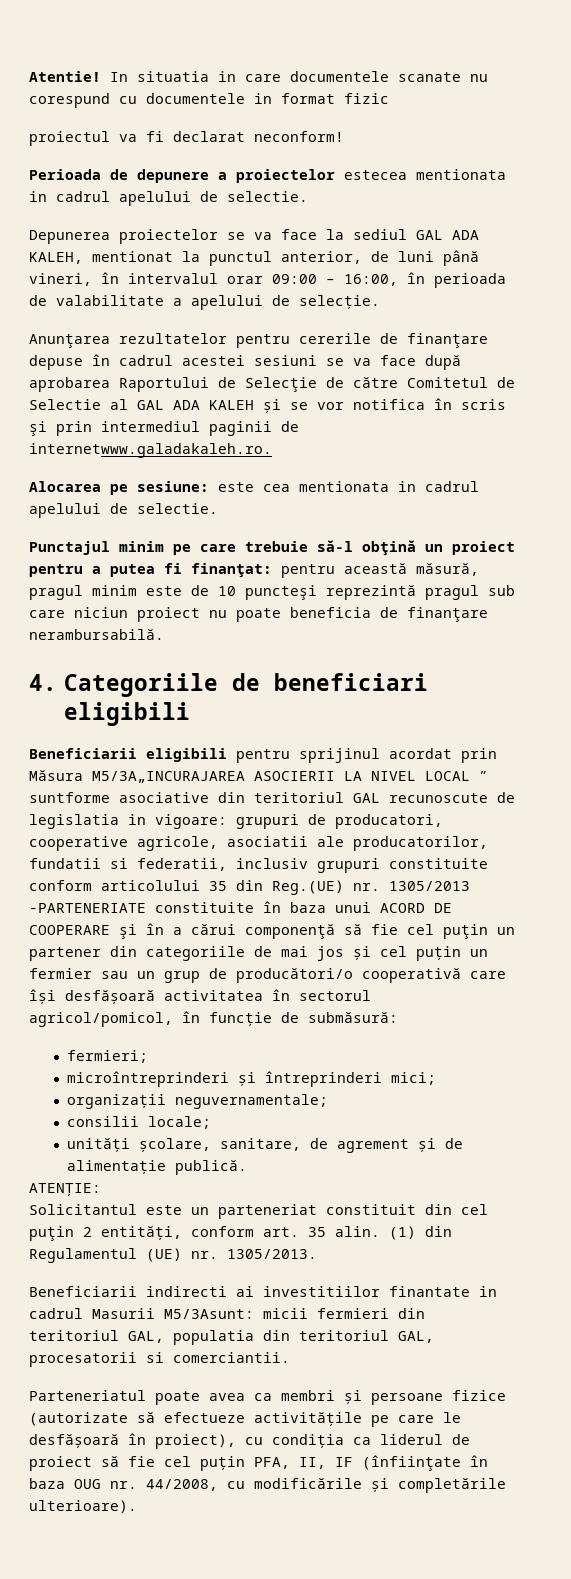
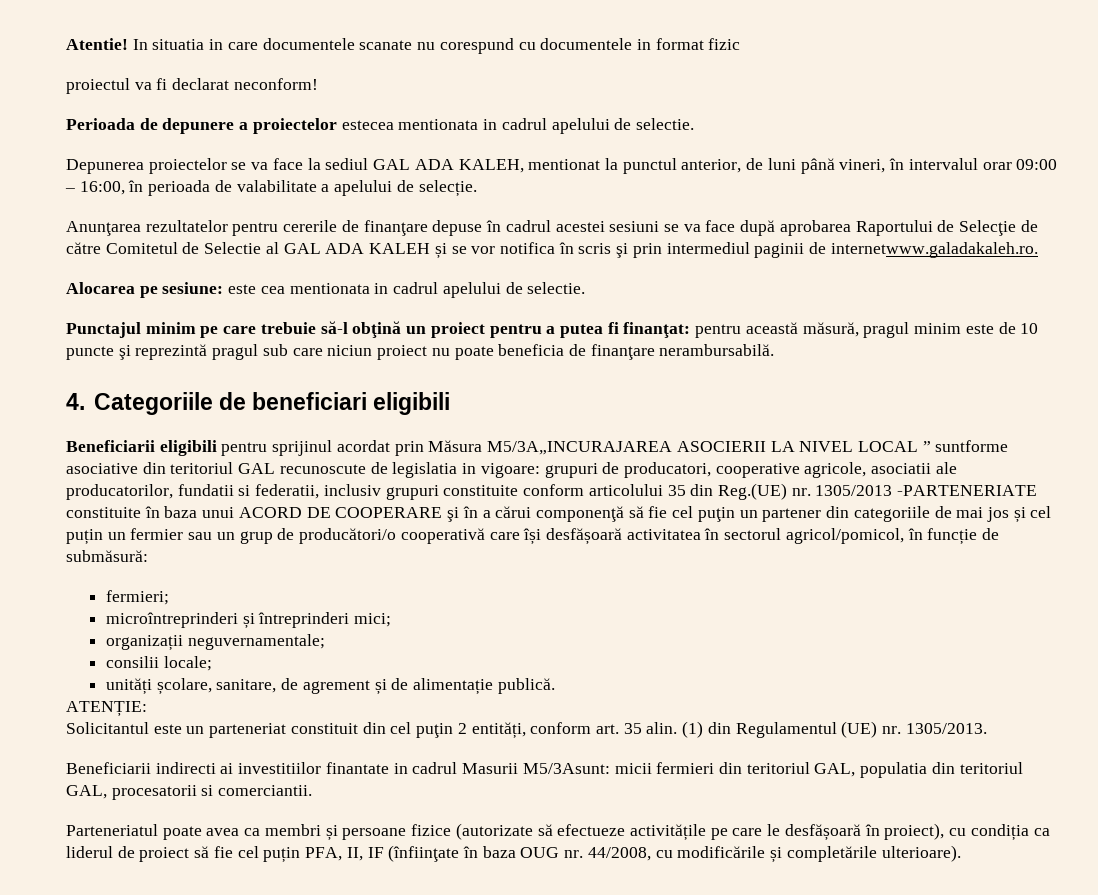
- Punctajul minim pe care trebuie să-l obţină un proiect pentru a putea fi finanţat: pentru această măsură, pragul minim este de 10 puncteşi reprezintă pragul sub care niciun proiect nu poate beneficia de finanţare nerambursabilă.
+ Punctajul minim pe care trebuie să-l obţină un proiect pentru a putea fi finanţat: pentru această măsură, pragul minim este de 10 puncte şi reprezintă pragul sub care niciun proiect nu poate beneficia de finanţare nerambursabilă.

